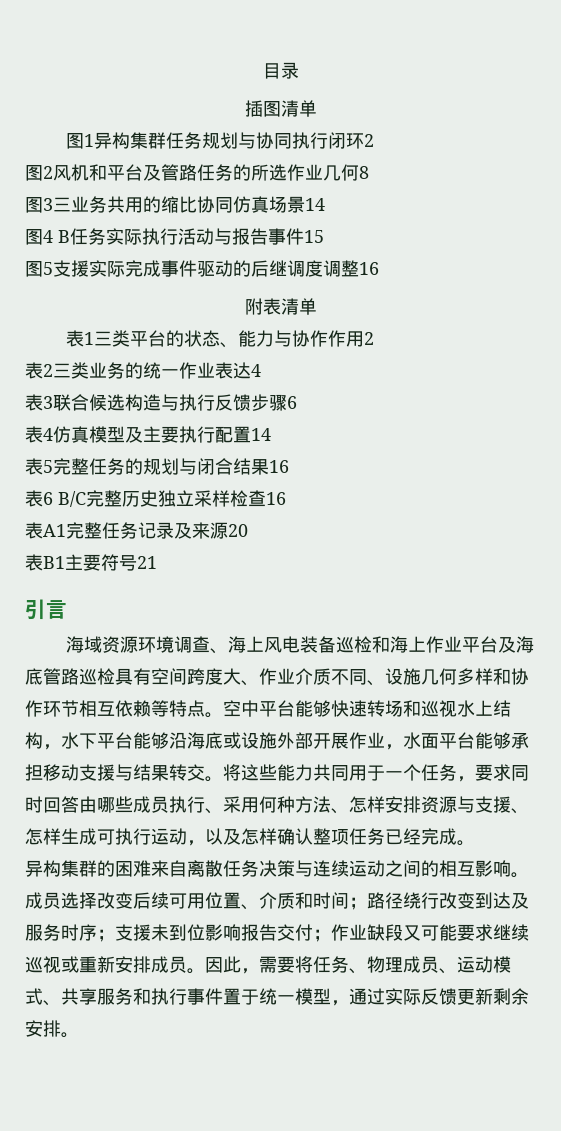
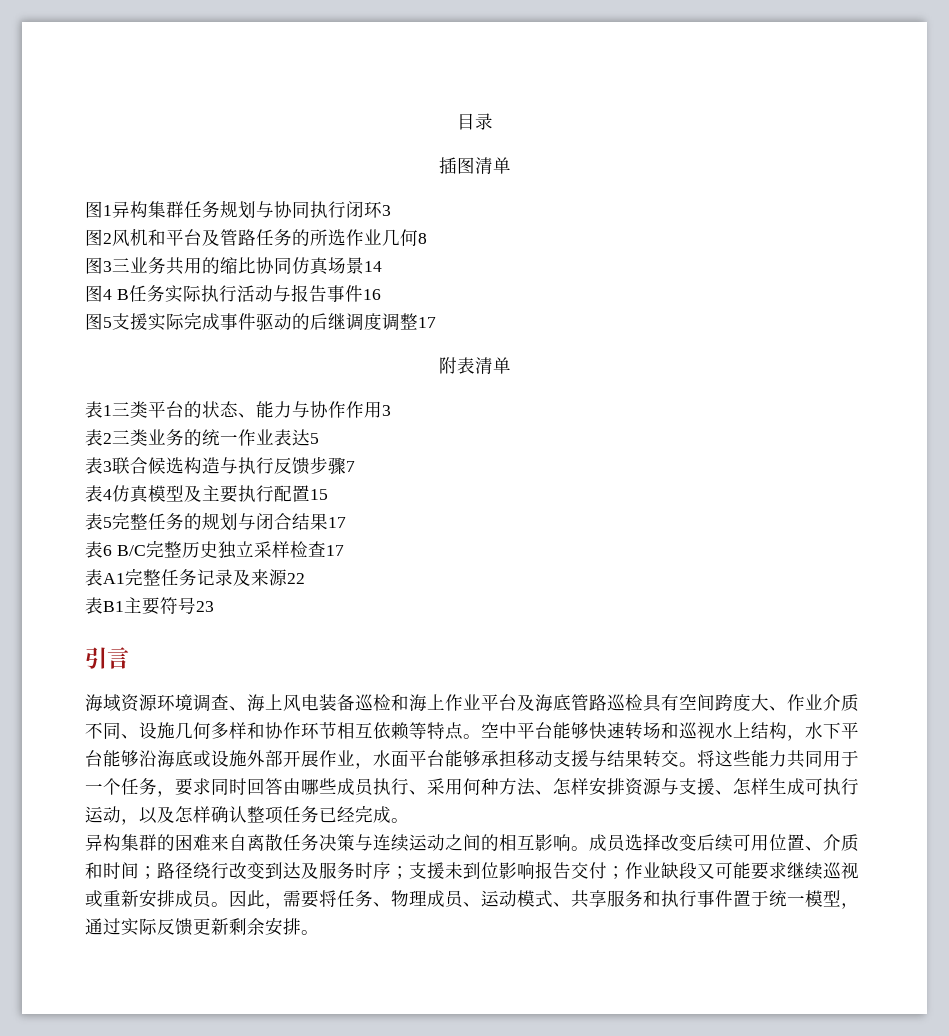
- 图1异构集群任务规划与协同执行闭环2
+ 图1异构集群任务规划与协同执行闭环3
- 图4 B任务实际执行活动与报告事件15
+ 图4 B任务实际执行活动与报告事件16
- 图5支援实际完成事件驱动的后继调度调整16
+ 图5支援实际完成事件驱动的后继调度调整17
- 表1三类平台的状态、能力与协作作用2
+ 表1三类平台的状态、能力与协作作用3
- 表2三类业务的统一作业表达4
+ 表2三类业务的统一作业表达5
- 表3联合候选构造与执行反馈步骤6
+ 表3联合候选构造与执行反馈步骤7
- 表4仿真模型及主要执行配置14
+ 表4仿真模型及主要执行配置15
- 表5完整任务的规划与闭合结果16
+ 表5完整任务的规划与闭合结果17
- 表6 B/C完整历史独立采样检查16
+ 表6 B/C完整历史独立采样检查17
- 表A1完整任务记录及来源20
+ 表A1完整任务记录及来源22
- 表B1主要符号21
+ 表B1主要符号23

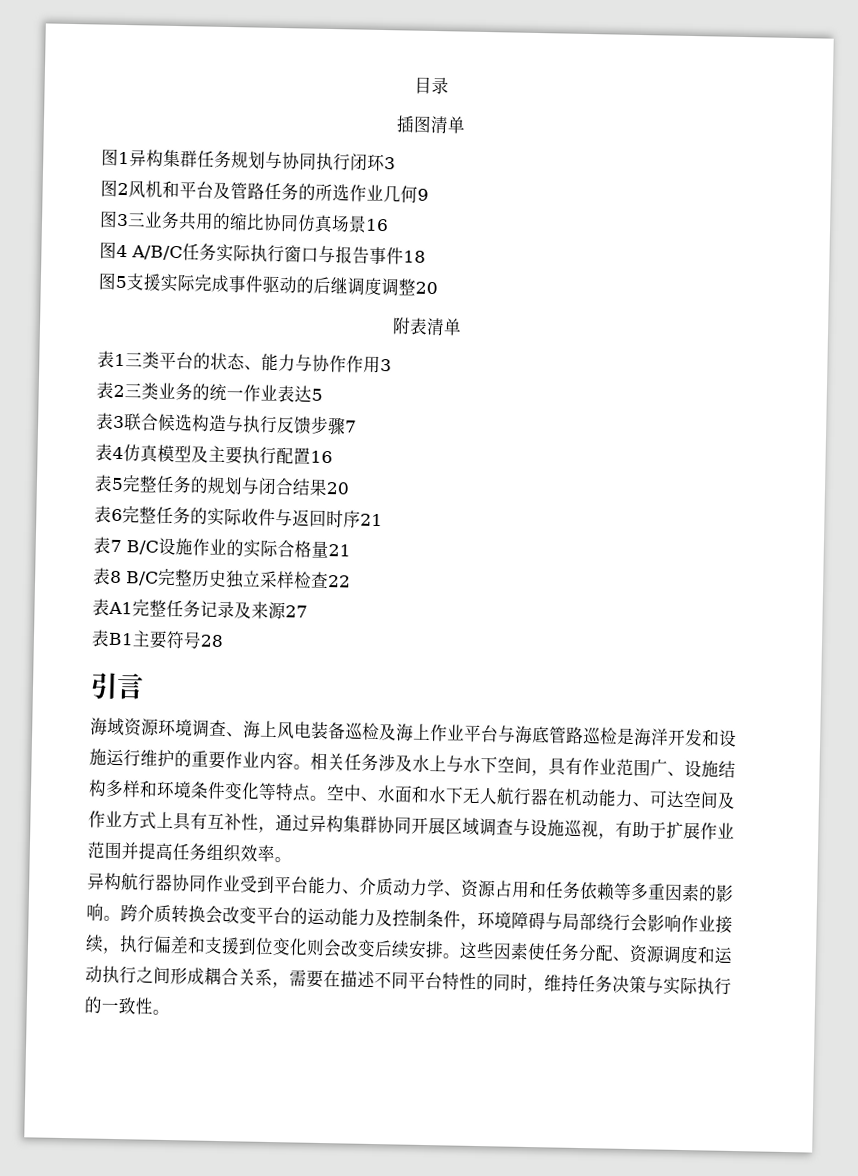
- 图2风机和平台及管路任务的所选作业几何8
+ 图2风机和平台及管路任务的所选作业几何9
- 图3三业务共用的缩比协同仿真场景14
+ 图3三业务共用的缩比协同仿真场景16
- 图4 B任务实际执行活动与报告事件16
+ 图4 A/B/C任务实际执行窗口与报告事件18
- 图5支援实际完成事件驱动的后继调度调整17
+ 图5支援实际完成事件驱动的后继调度调整20
- 表4仿真模型及主要执行配置15
+ 表4仿真模型及主要执行配置16
- 表5完整任务的规划与闭合结果17
+ 表5完整任务的规划与闭合结果20
- 表6 B/C完整历史独立采样检查17
+ 表6完整任务的实际收件与返回时序21
+ 表7 B/C设施作业的实际合格量21
+ 表8 B/C完整历史独立采样检查22
- 表A1完整任务记录及来源22
+ 表A1完整任务记录及来源27
- 表B1主要符号23
+ 表B1主要符号28
- 海域资源环境调查、海上风电装备巡检和海上作业平台及海底管路巡检具有空间跨度大、作业介质不同、设施几何多样和协作环节相互依赖等特点。空中平台能够快速转场和巡视水上结构，水下平台能够沿海底或设施外部开展作业，水面平台能够承担移动支援与结果转交。将这些能力共同用于一个任务，要求同时回答由哪些成员执行、采用何种方法、怎样安排资源与支援、怎样生成可执行运动，以及怎样确认整项任务已经完成。
- 异构集群的困难来自离散任务决策与连续运动之间的相互影响。成员选择改变后续可用位置、介质和时间；路径绕行改变到达及服务时序；支援未到位影响报告交付；作业缺段又可能要求继续巡视或重新安排成员。因此，需要将任务、物理成员、运动模式、共享服务和执行事件置于统一模型，通过实际反馈更新剩余安排。
+ 海域资源环境调查、海上风电装备巡检及海上作业平台与海底管路巡检是海洋开发和设施运行维护的重要作业内容。相关任务涉及水上与水下空间，具有作业范围广、设施结构多样和环境条件变化等特点。空中、水面和水下无人航行器在机动能力、可达空间及作业方式上具有互补性，通过异构集群协同开展区域调查与设施巡视，有助于扩展作业范围并提高任务组织效率。
+ 异构航行器协同作业受到平台能力、介质动力学、资源占用和任务依赖等多重因素的影响。跨介质转换会改变平台的运动能力及控制条件，环境障碍与局部绕行会影响作业接续，执行偏差和支援到位变化则会改变后续安排。这些因素使任务分配、资源调度和运动执行之间形成耦合关系，需要在描述不同平台特性的同时，维持任务决策与实际执行的一致性。

